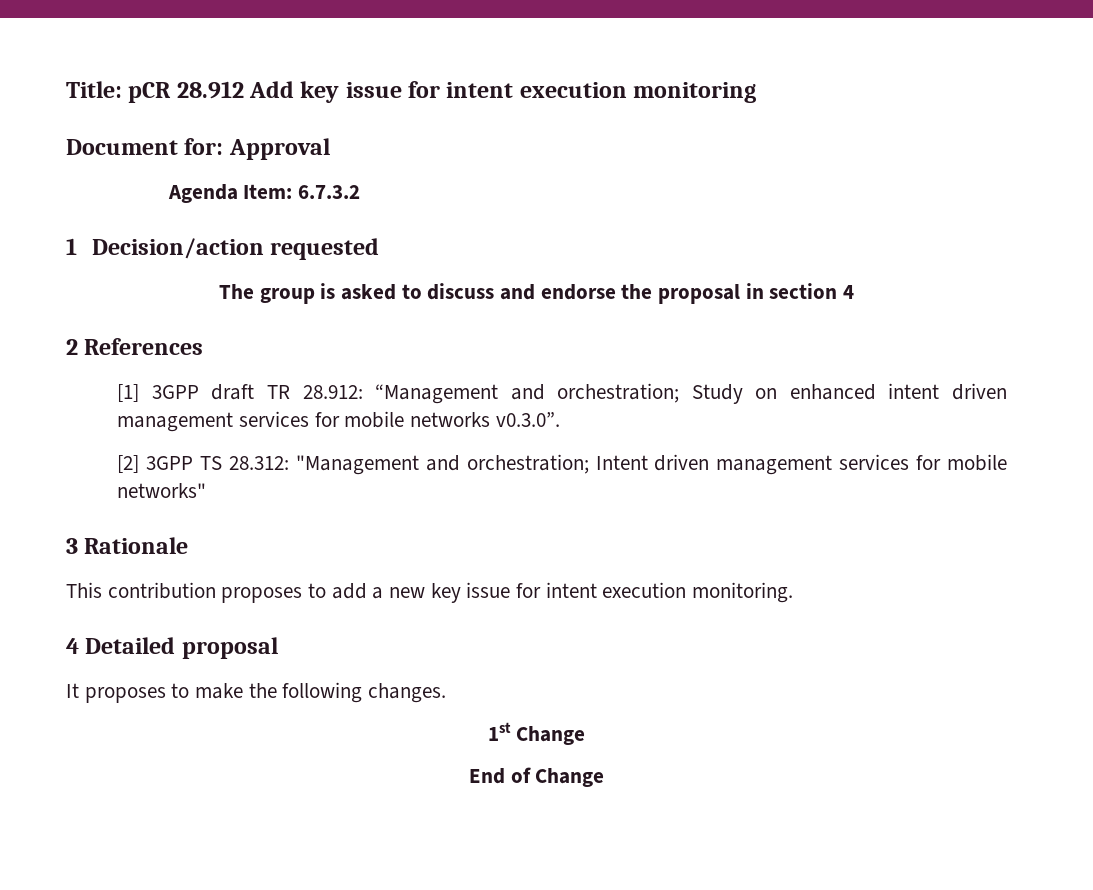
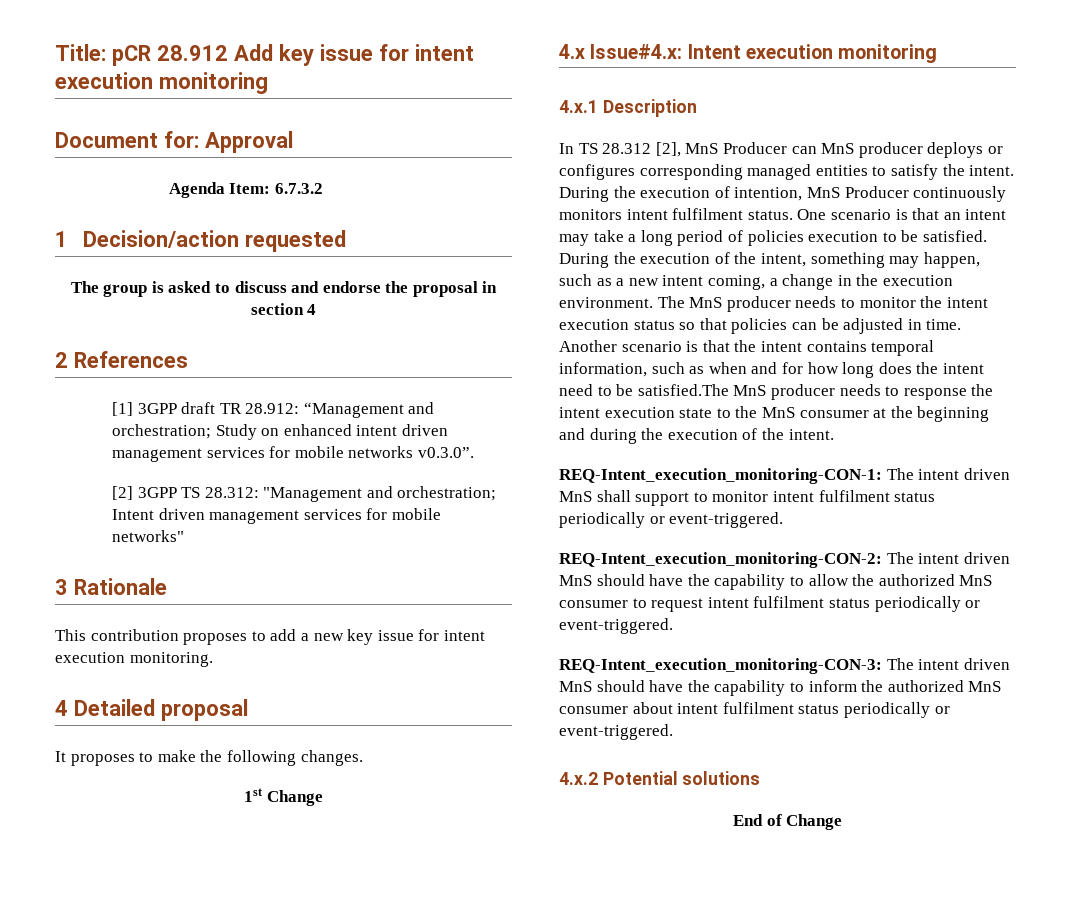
+ 4.x Issue#4.x: Intent execution monitoring
+ 4.x.1 Description
+ In TS 28.312 [2], MnS Producer can MnS producer deploys or configures corresponding managed entities to satisfy the intent. During the execution of intention, MnS Producer continuously monitors intent fulfilment status. One scenario is that an intent may take a long period of policies execution to be satisfied. During the execution of the intent, something may happen, such as a new intent coming, a change in the execution environment. The MnS producer needs to monitor the intent execution status so that policies can be adjusted in time. Another scenario is that the intent contains temporal information, such as when and for how long does the intent need to be satisfied.The MnS producer needs to response the intent execution state to the MnS consumer at the beginning and during the execution of the intent.
+ REQ-Intent_execution_monitoring-CON-1: The intent driven MnS shall support to monitor intent fulfilment status periodically or event-triggered.
+ REQ-Intent_execution_monitoring-CON-2: The intent driven MnS should have the capability to allow the authorized MnS consumer to request intent fulfilment status periodically or event-triggered.
+ REQ-Intent_execution_monitoring-CON-3: The intent driven MnS should have the capability to inform the authorized MnS consumer about intent fulfilment status periodically or event-triggered.
+ 4.x.2 Potential solutions

